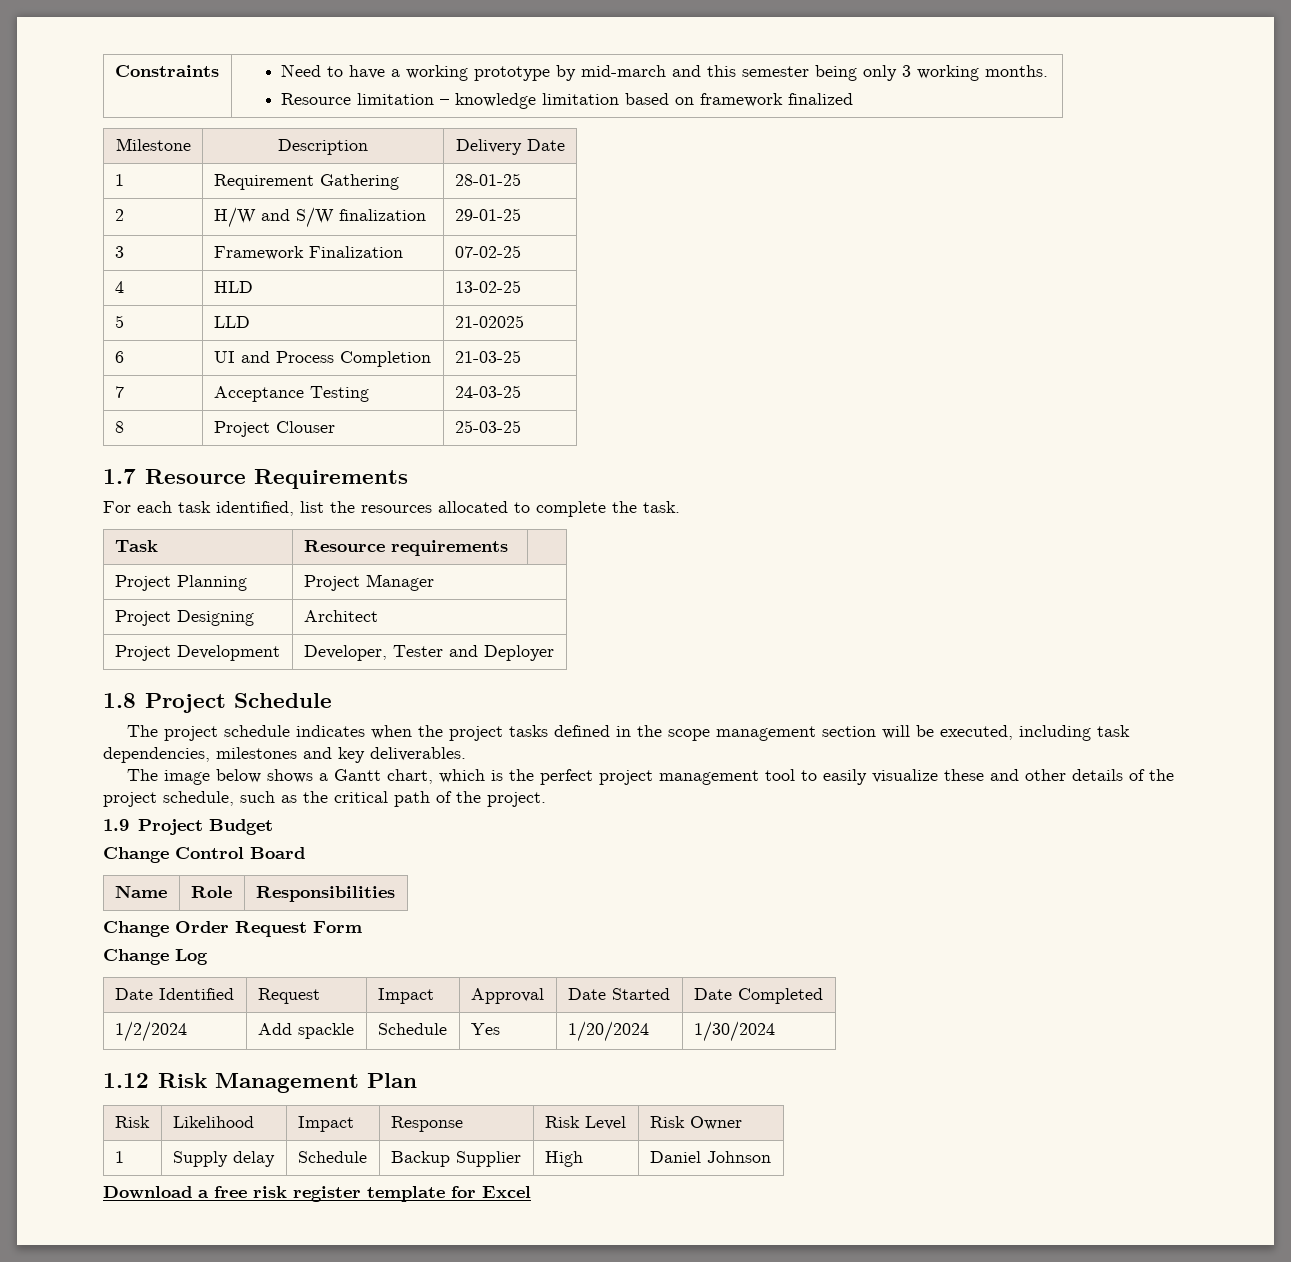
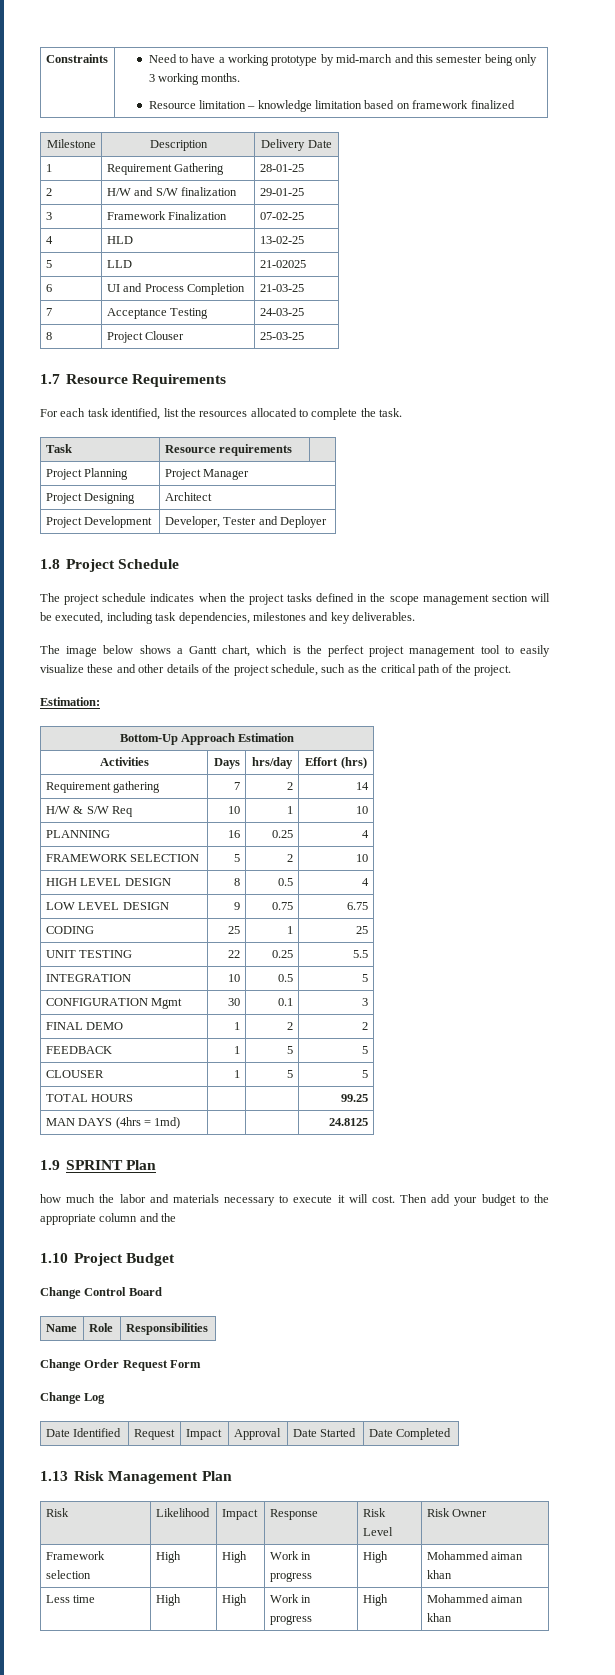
- 1.9 Project Budget
+ Estimation:
+ Bottom-Up Approach Estimation
+ Activities | Days | hrs/day | Effort (hrs)
+ Requirement gathering | 7 | 2 | 14
+ H/W & S/W Req | 10 | 1 | 10
+ PLANNING | 16 | 0.25 | 4
+ FRAMEWORK SELECTION | 5 | 2 | 10
+ HIGH LEVEL DESIGN | 8 | 0.5 | 4
+ LOW LEVEL DESIGN | 9 | 0.75 | 6.75
+ CODING | 25 | 1 | 25
+ UNIT TESTING | 22 | 0.25 | 5.5
+ INTEGRATION | 10 | 0.5 | 5
+ CONFIGURATION Mgmt | 30 | 0.1 | 3
+ FINAL DEMO | 1 | 2 | 2
+ FEEDBACK | 1 | 5 | 5
+ CLOUSER | 1 | 5 | 5
+ TOTAL HOURS | | | 99.25
+ MAN DAYS (4hrs = 1md) | | | 24.8125
+ 1.9 SPRINT Plan
+ how much the labor and materials necessary to execute it will cost. Then add your budget to the appropriate column and the
+ 1.10 Project Budget
- 1/2/2024 | Add spackle | Schedule | Yes | 1/20/2024 | 1/30/2024
- 1.12 Risk Management Plan
+ 1.13 Risk Management Plan
- 1 | Supply delay | Schedule | Backup Supplier | High | Daniel Johnson
- Download a free risk register template for Excel
+ Framework selection | High | High | Work in progress | High | Mohammed aiman khan
+ Less time | High | High | Work in progress | High | Mohammed aiman khan

